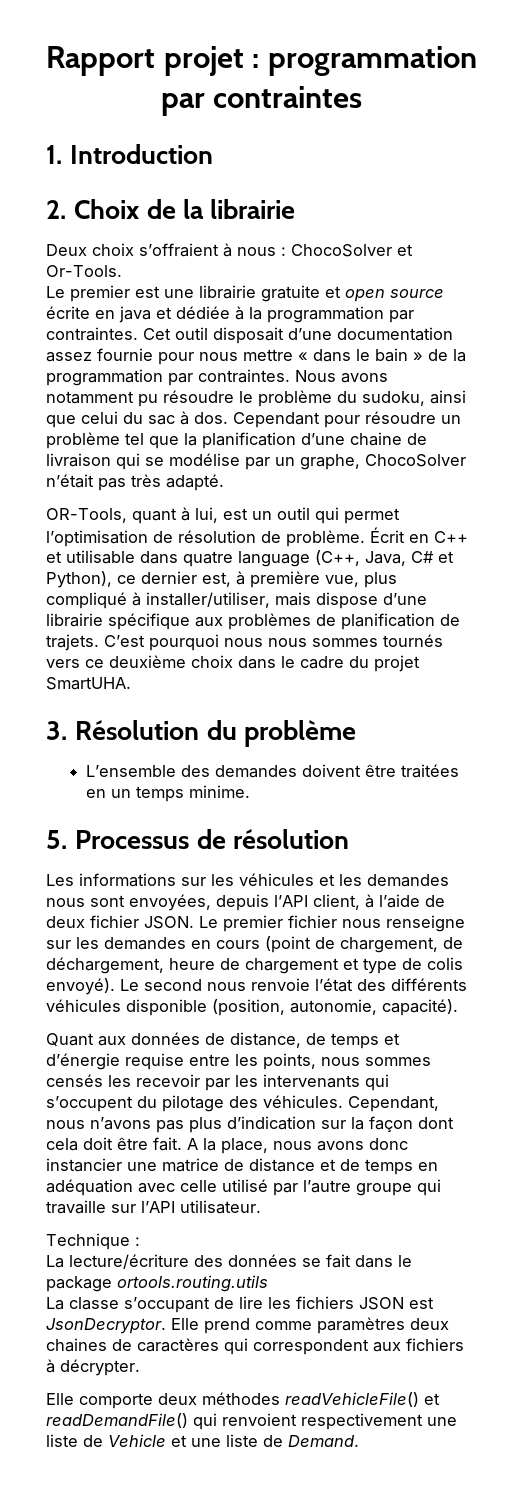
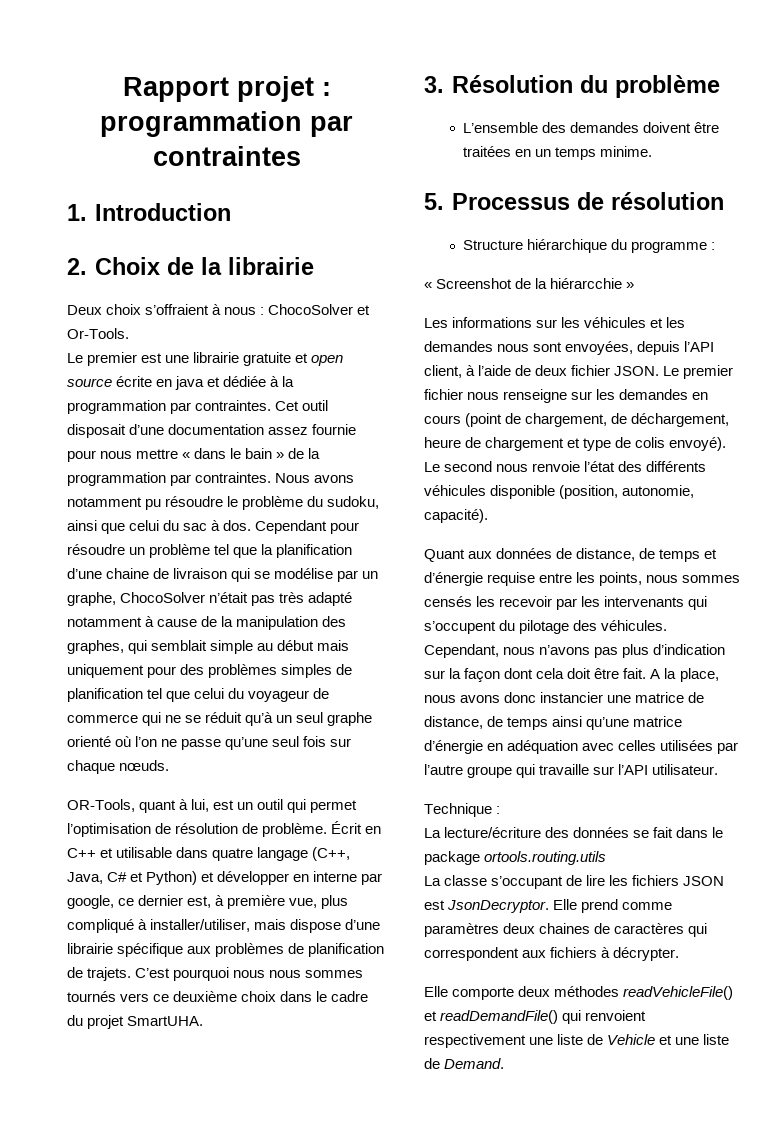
- Cependant pour résoudre un problème tel que la planification d’une chaine de livraison qui se modélise par un graphe, ChocoSolver n’était pas très adapté.
+ Cependant pour résoudre un problème tel que la planification d’une chaine de livraison qui se modélise par un graphe, ChocoSolver n’était pas très adapté notamment à cause de la manipulation des graphes, qui semblait simple au début mais uniquement pour des problèmes simples de planification tel que celui du voyageur de commerce qui ne se réduit qu’à un seul graphe orienté où l’on ne passe qu’une seul fois sur chaque nœuds.
- Écrit en C++ et utilisable dans quatre language (C++, Java, C# et Python), ce dernier est, à première vue, plus compliqué à installer/utiliser, mais dispose d’une librairie spécifique aux problèmes de planification de trajets.
+ Écrit en C++ et utilisable dans quatre langage (C++, Java, C# et Python) et développer en interne par google, ce dernier est, à première vue, plus compliqué à installer/utiliser, mais dispose d’une librairie spécifique aux problèmes de planification de trajets.
+ Structure hiérarchique du programme :
+ « Screenshot de la hiérarcchie »
- A la place, nous avons donc instancier une matrice de distance et de temps en adéquation avec celle utilisé par l’autre groupe qui travaille sur l’API utilisateur.
+ A la place, nous avons donc instancier une matrice de distance, de temps ainsi qu’une matrice d’énergie en adéquation avec celles utilisées par l’autre groupe qui travaille sur l’API utilisateur.

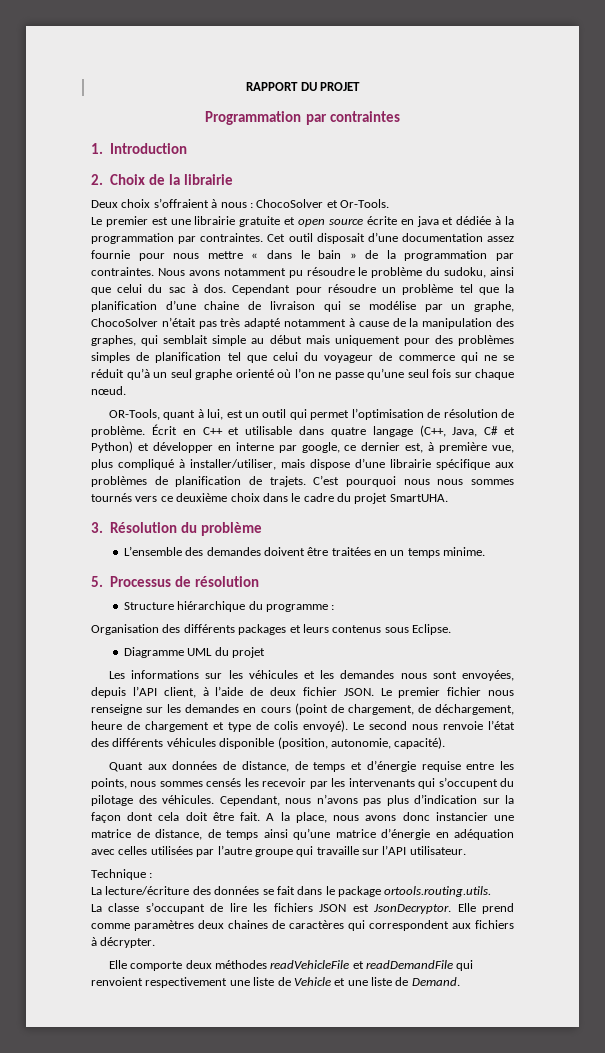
- Rapport projet : programmation par contraintes
+ RAPPORT DU PROJET
+ Programmation par contraintes
- Cependant pour résoudre un problème tel que la planification d’une chaine de livraison qui se modélise par un graphe, ChocoSolver n’était pas très adapté notamment à cause de la manipulation des graphes, qui semblait simple au début mais uniquement pour des problèmes simples de planification tel que celui du voyageur de commerce qui ne se réduit qu’à un seul graphe orienté où l’on ne passe qu’une seul fois sur chaque nœuds.
+ Cependant pour résoudre un problème tel que la planification d’une chaine de livraison qui se modélise par un graphe, ChocoSolver n’était pas très adapté notamment à cause de la manipulation des graphes, qui semblait simple au début mais uniquement pour des problèmes simples de planification tel que celui du voyageur de commerce qui ne se réduit qu’à un seul graphe orienté où l’on ne passe qu’une seul fois sur chaque nœud.
- « Screenshot de la hiérarcchie »
+ Organisation des différents packages et leurs contenus sous Eclipse.
+ Diagramme UML du projet
- La lecture/écriture des données se fait dans le package ortools.routing.utils
+ La lecture/écriture des données se fait dans le package ortools.routing.utils.
- Elle comporte deux méthodes readVehicleFile() et readDemandFile() qui renvoient respectivement une liste de Vehicle et une liste de Demand.
+ Elle comporte deux méthodes readVehicleFile et readDemandFile qui renvoient respectivement une liste de Vehicle et une liste de Demand.

